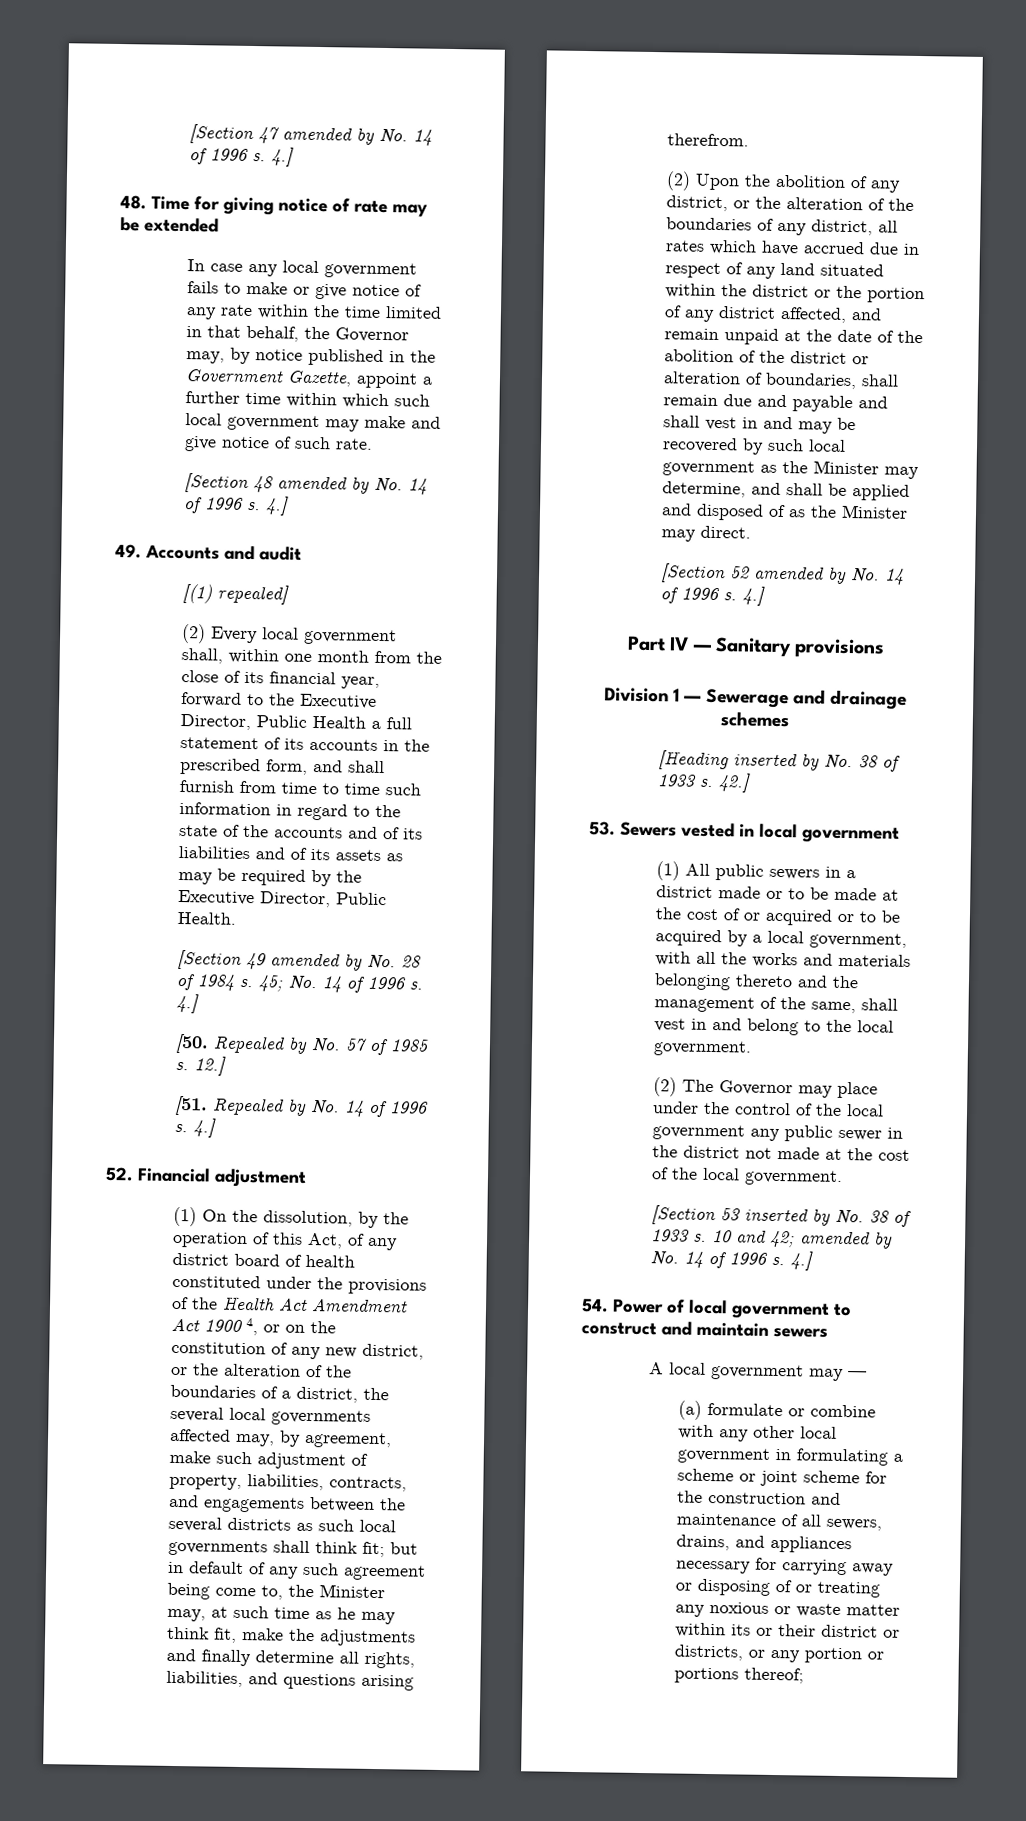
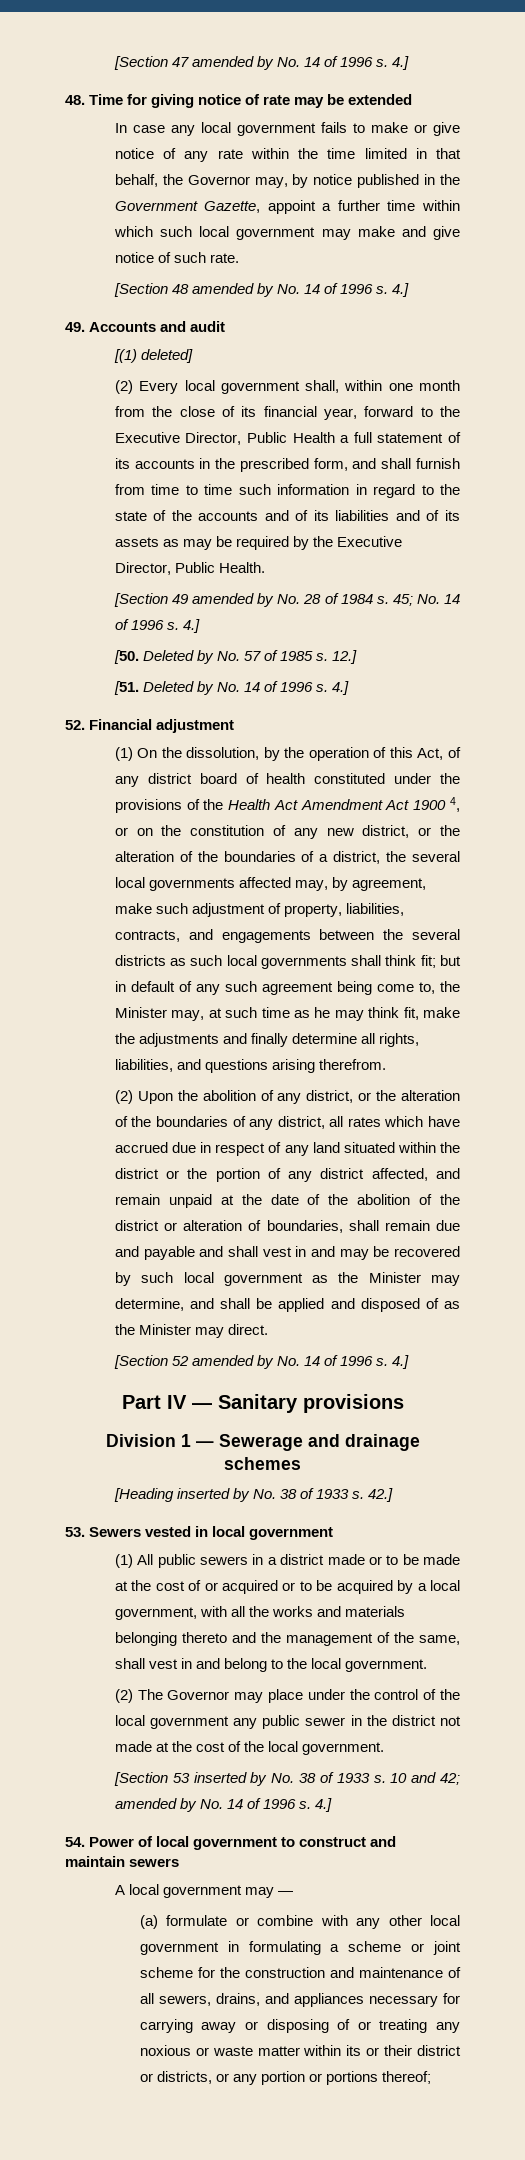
- [(1) repealed]
+ [(1) deleted]
- [50. Repealed by No. 57 of 1985 s.
+ [50. Deleted by No. 57 of 1985 s.
- [51. Repealed by No. 14 of 1996 s.
+ [51. Deleted by No. 14 of 1996 s.

